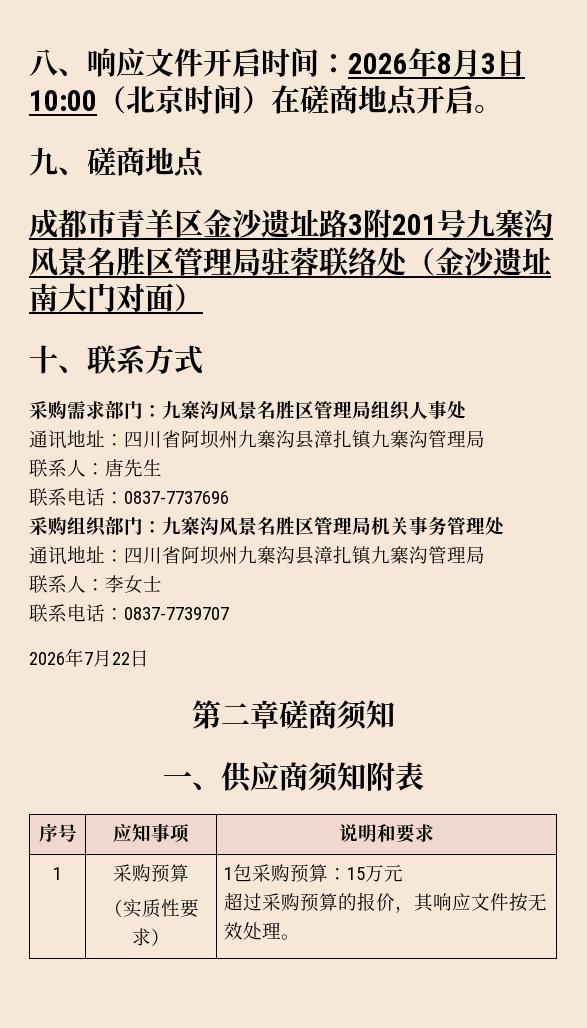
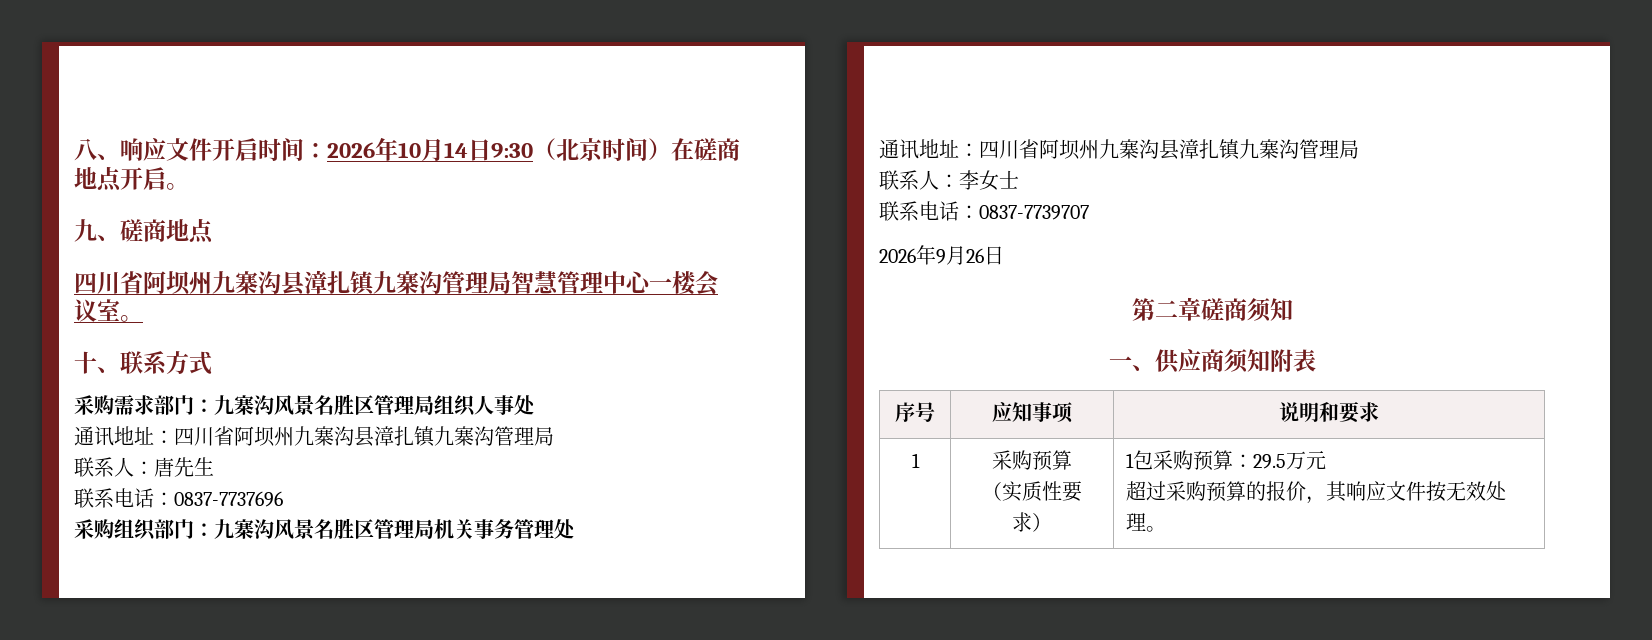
- 八、响应文件开启时间：2026年8月3日10:00（北京时间）在磋商地点开启。
+ 八、响应文件开启时间：2026年10月14日9:30（北京时间）在磋商地点开启。
- 成都市青羊区金沙遗址路3附201号九寨沟风景名胜区管理局驻蓉联络处（金沙遗址南大门对面）
+ 四川省阿坝州九寨沟县漳扎镇九寨沟管理局智慧管理中心一楼会议室。
- 2026年7月22日
+ 2026年9月26日
  1 | 采购预算
- （实质性要求） | 1包采购预算：15万元
+ （实质性要求） | 1包采购预算：29.5万元

